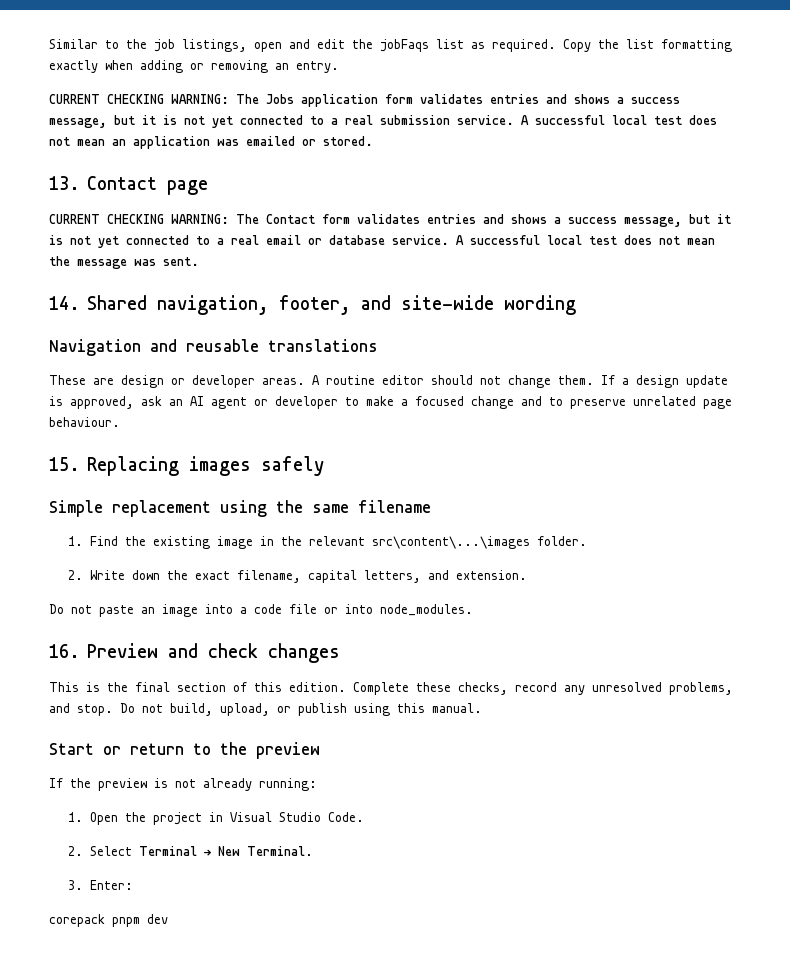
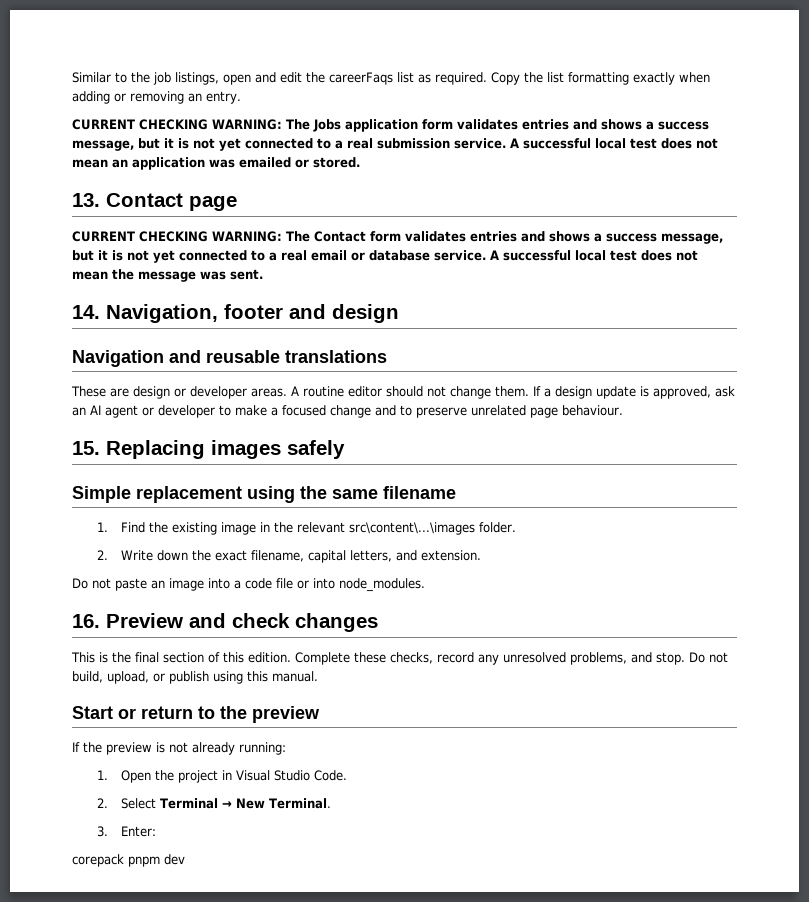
- Similar to the job listings, open and edit the jobFaqs list as required.
+ Similar to the job listings, open and edit the careerFaqs list as required.
- 14. Shared navigation, footer, and site-wide wording
+ 14. Navigation, footer and design

